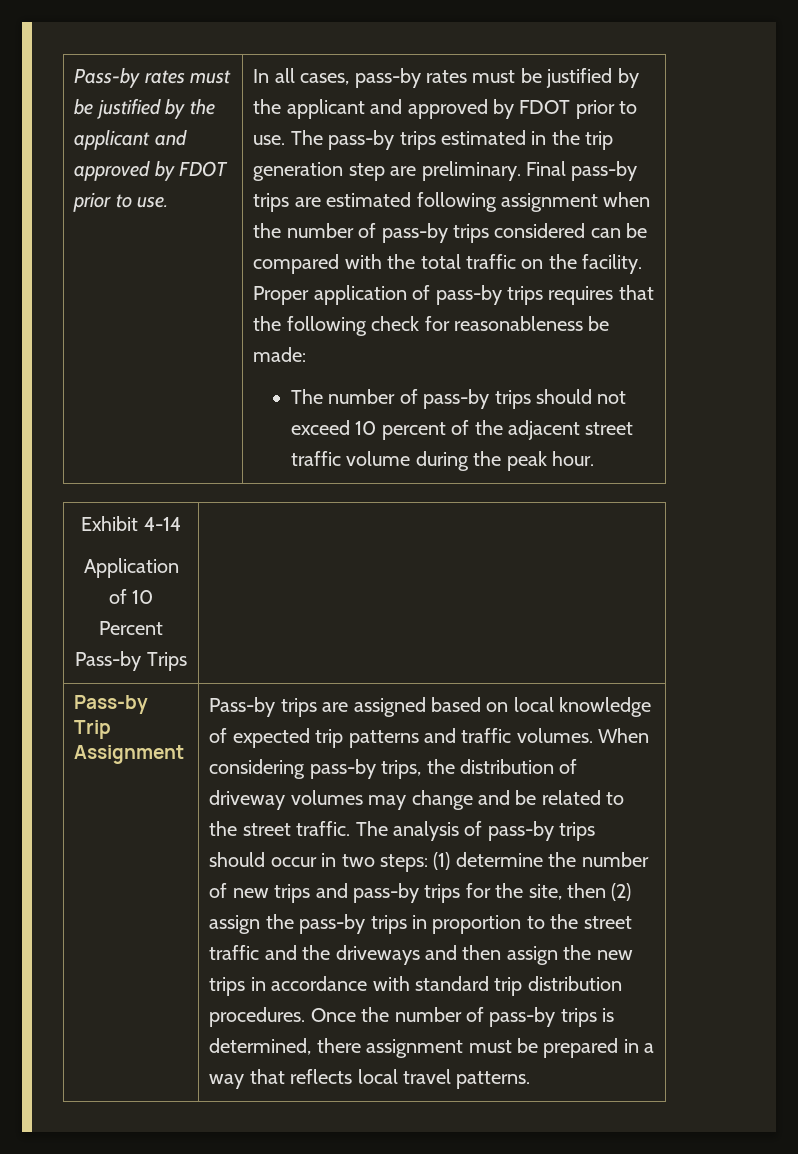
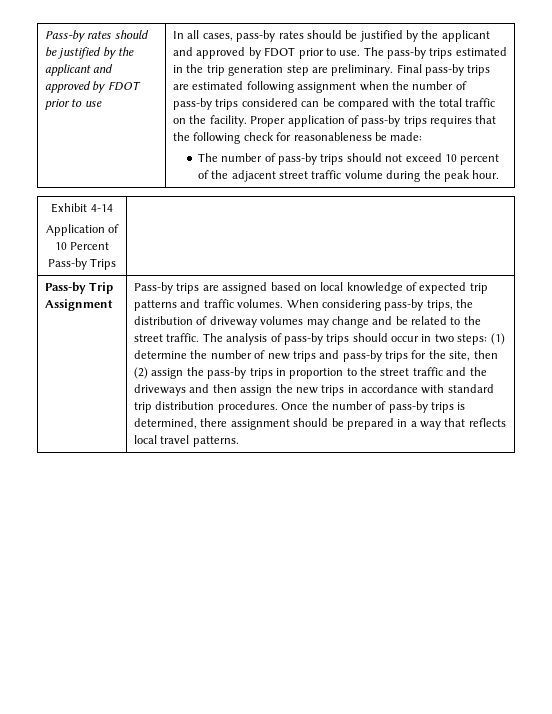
- Pass-by rates must be justified by the applicant and approved by FDOT prior to use.
+ Pass-by rates should be justified by the applicant and approved by FDOT prior to use
- In all cases, pass-by rates must be justified by the applicant and approved by FDOT prior to use.
+ In all cases, pass-by rates should be justified by the applicant and approved by FDOT prior to use.
- Once the number of pass-by trips is determined, there assignment must be prepared in a way that reflects local travel patterns.
+ Once the number of pass-by trips is determined, there assignment should be prepared in a way that reflects local travel patterns.

